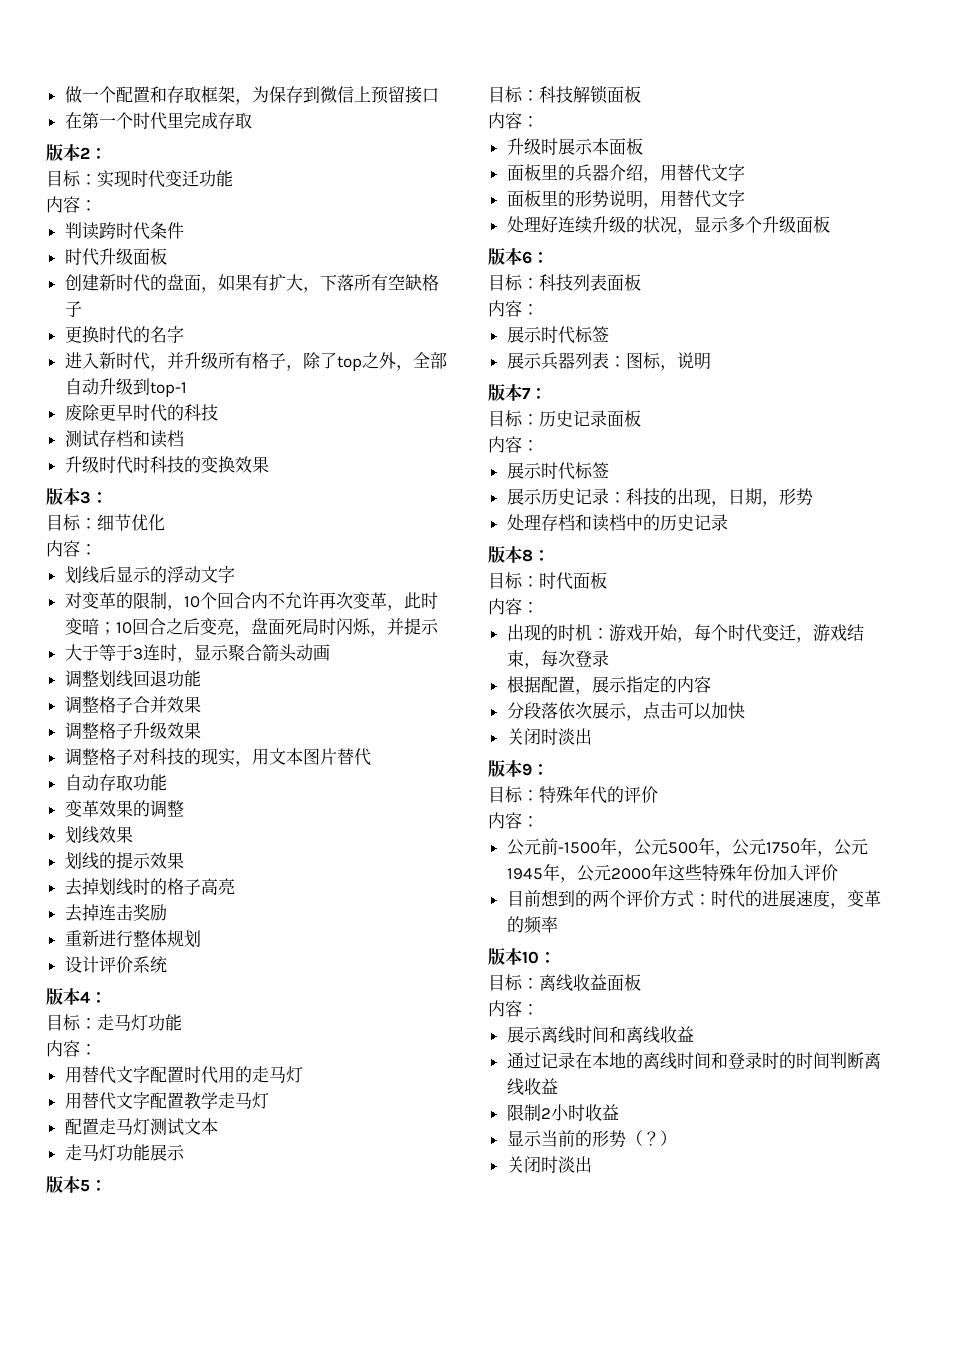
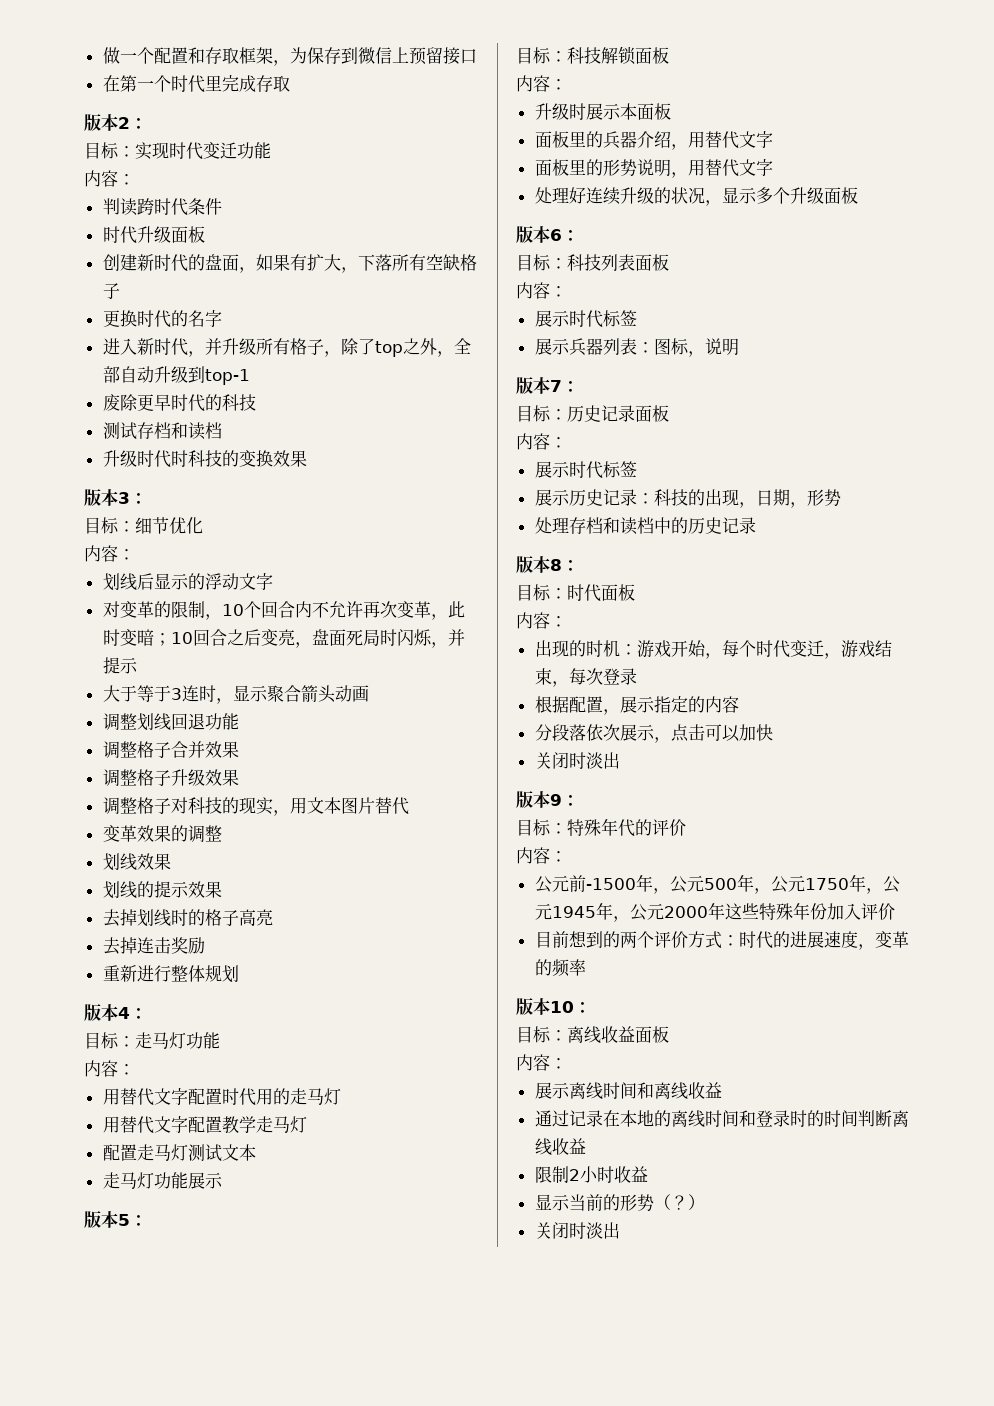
- 自动存取功能
- 设计评价系统

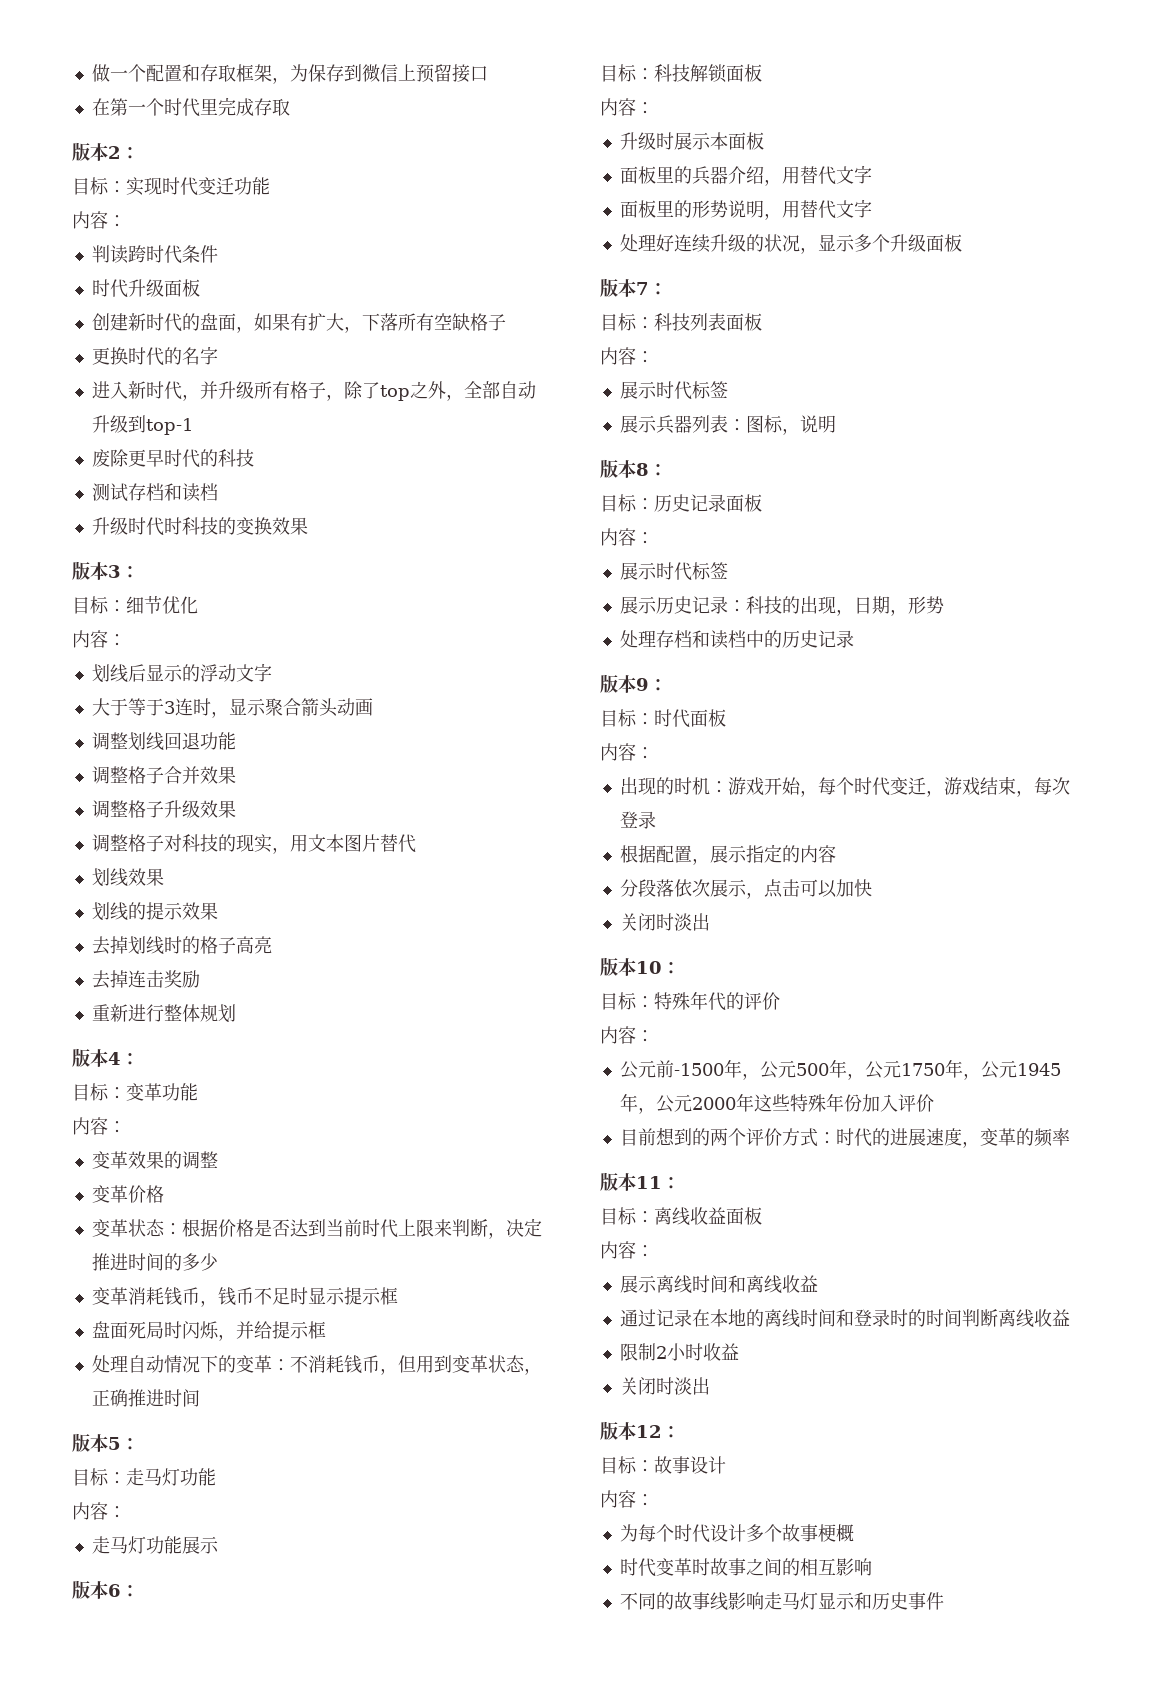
- 对变革的限制，10个回合内不允许再次变革，此时变暗；10回合之后变亮，盘面死局时闪烁，并提示
- 变革效果的调整
+ 目标：变革功能
+ 内容：
+ 变革效果的调整
+ 变革价格
+ 变革状态：根据价格是否达到当前时代上限来判断，决定推进时间的多少
+ 变革消耗钱币，钱币不足时显示提示框
+ 盘面死局时闪烁，并给提示框
+ 处理自动情况下的变革：不消耗钱币，但用到变革状态，正确推进时间
+ 版本5：
- 用替代文字配置时代用的走马灯
- 用替代文字配置教学走马灯
- 配置走马灯测试文本
- 版本5：
+ 版本6：
- 版本6：
+ 版本7：
- 版本7：
+ 版本8：
- 版本8：
+ 版本9：
- 版本9：
+ 版本10：
- 版本10：
+ 版本11：
  限制2小时收益
- 显示当前的形势（？）
  关闭时淡出
+ 版本12：
+ 目标：故事设计
+ 内容：
+ 为每个时代设计多个故事梗概
+ 时代变革时故事之间的相互影响
+ 不同的故事线影响走马灯显示和历史事件

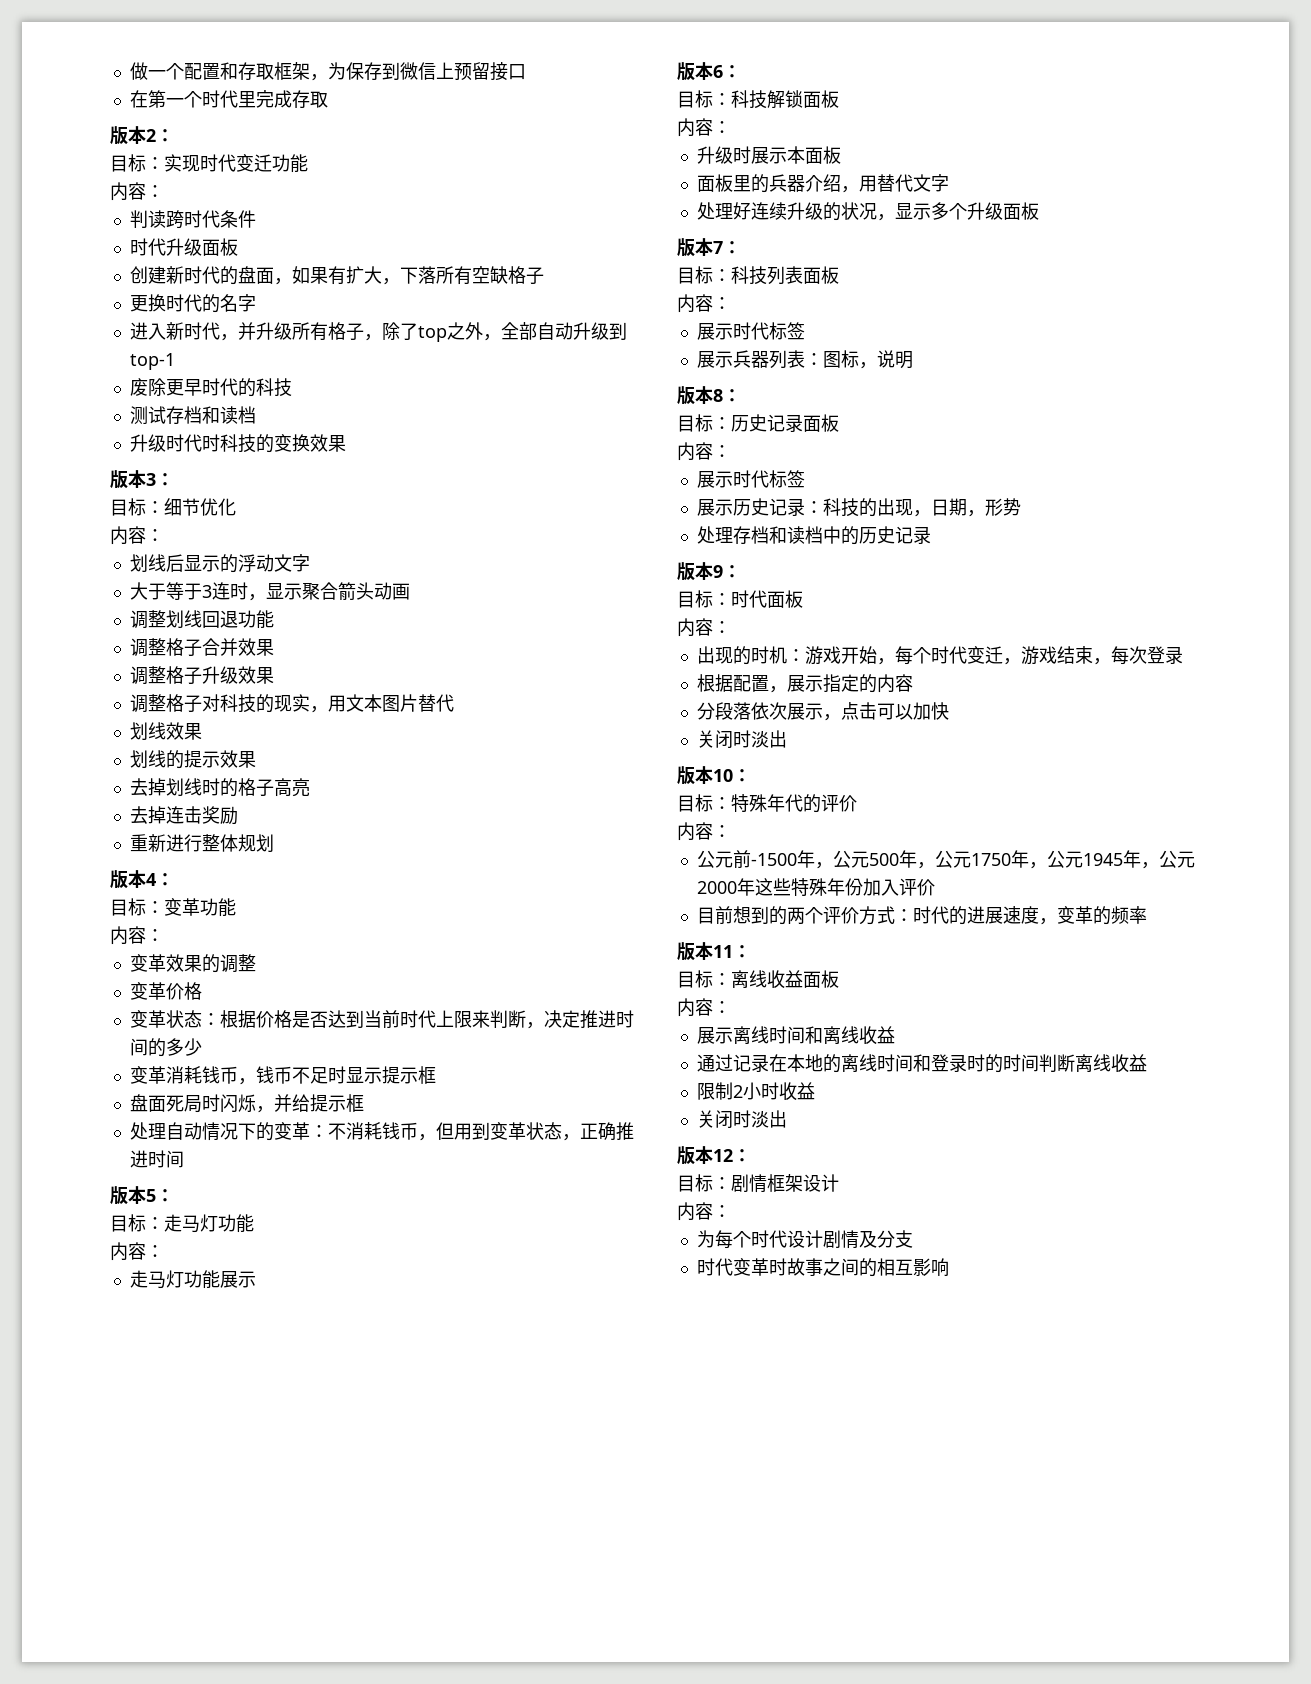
- 面板里的形势说明，用替代文字
- 目标：故事设计
+ 目标：剧情框架设计
- 为每个时代设计多个故事梗概
+ 为每个时代设计剧情及分支
- 不同的故事线影响走马灯显示和历史事件

